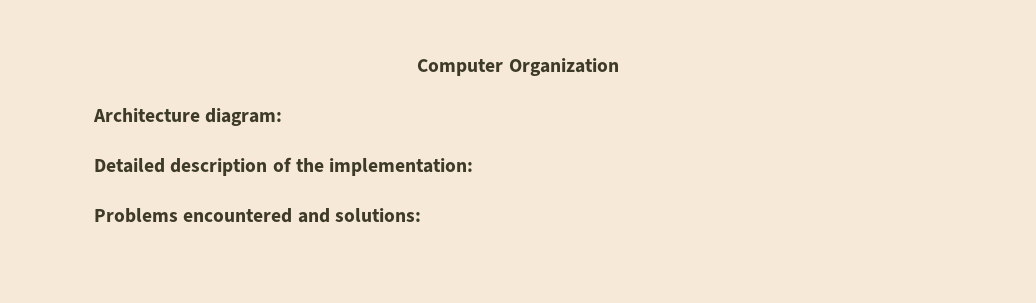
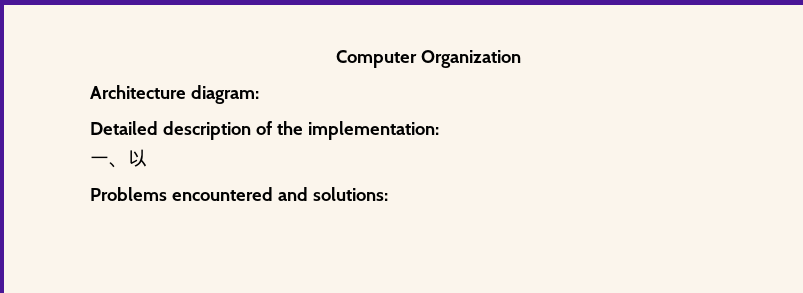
+ 一、以

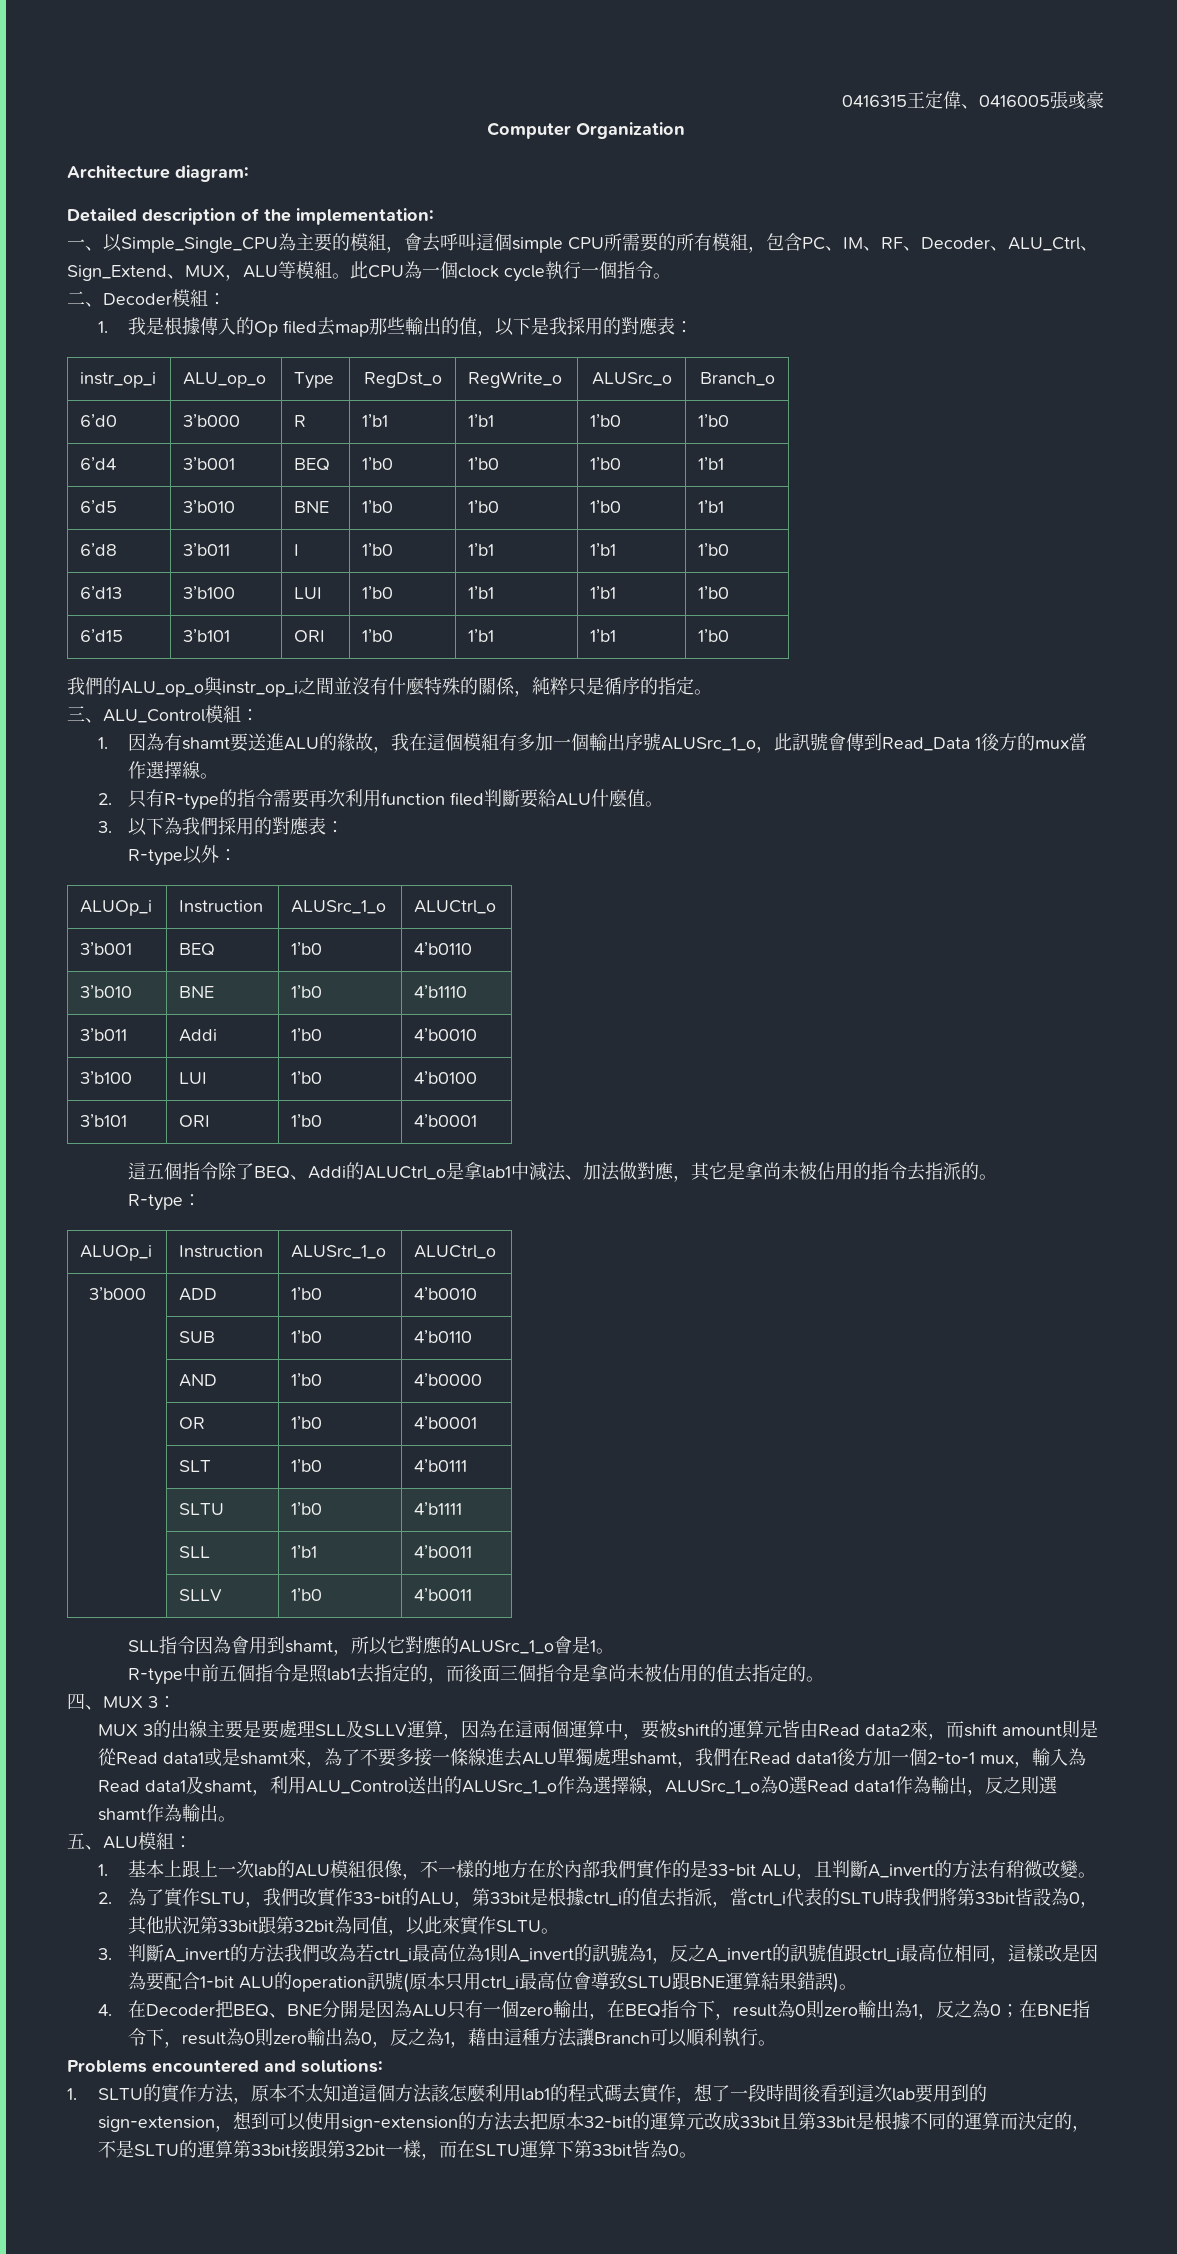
+ 0416315王定偉、0416005張彧豪
- 一、以
+ 一、以Simple_Single_CPU為主要的模組，會去呼叫這個simple CPU所需要的所有模組，包含PC、IM、RF、Decoder、ALU_Ctrl、Sign_Extend、MUX，ALU等模組。此CPU為一個clock cycle執行一個指令。
+ 二、Decoder模組：
+ 1.我是根據傳入的Op filed去map那些輸出的值，以下是我採用的對應表：
+ instr_op_i | ALU_op_o | Type | RegDst_o | RegWrite_o | ALUSrc_o | Branch_o
+ 6’d0 | 3’b000 | R | 1’b1 | 1’b1 | 1’b0 | 1’b0
+ 6’d4 | 3’b001 | BEQ | 1’b0 | 1’b0 | 1’b0 | 1’b1
+ 6’d5 | 3’b010 | BNE | 1’b0 | 1’b0 | 1’b0 | 1’b1
+ 6’d8 | 3’b011 | I | 1’b0 | 1’b1 | 1’b1 | 1’b0
+ 6’d13 | 3’b100 | LUI | 1’b0 | 1’b1 | 1’b1 | 1’b0
+ 6’d15 | 3’b101 | ORI | 1’b0 | 1’b1 | 1’b1 | 1’b0
+ 我們的ALU_op_o與instr_op_i之間並沒有什麼特殊的關係，純粹只是循序的指定。
+ 三、ALU_Control模組：
+ 1.因為有shamt要送進ALU的緣故，我在這個模組有多加一個輸出序號ALUSrc_1_o，此訊號會傳到Read_Data 1後方的mux當作選擇線。
+ 2.只有R-type的指令需要再次利用function filed判斷要給ALU什麼值。
+ 3.以下為我們採用的對應表：
+ R-type以外：
+ ALUOp_i | Instruction | ALUSrc_1_o | ALUCtrl_o
+ 3’b001 | BEQ | 1’b0 | 4’b0110
+ 3’b010 | BNE | 1’b0 | 4’b1110
+ 3’b011 | Addi | 1’b0 | 4’b0010
+ 3’b100 | LUI | 1’b0 | 4’b0100
+ 3’b101 | ORI | 1’b0 | 4’b0001
+ 這五個指令除了BEQ、Addi的ALUCtrl_o是拿lab1中減法、加法做對應，其它是拿尚未被佔用的指令去指派的。
+ R-type：
+ ALUOp_i | Instruction | ALUSrc_1_o | ALUCtrl_o
+ 3’b000 | ADD | 1’b0 | 4’b0010
+ | SUB | 1’b0 | 4’b0110
+ | AND | 1’b0 | 4’b0000
+ | OR | 1’b0 | 4’b0001
+ | SLT | 1’b0 | 4’b0111
+ | SLTU | 1’b0 | 4’b1111
+ | SLL | 1’b1 | 4’b0011
+ | SLLV | 1’b0 | 4’b0011
+ SLL指令因為會用到shamt，所以它對應的ALUSrc_1_o會是1。
+ R-type中前五個指令是照lab1去指定的，而後面三個指令是拿尚未被佔用的值去指定的。
+ 四、MUX 3：
+ MUX 3的出線主要是要處理SLL及SLLV運算，因為在這兩個運算中，要被shift的運算元皆由Read data2來，而shift amount則是從Read data1或是shamt來，為了不要多接一條線進去ALU單獨處理shamt，我們在Read data1後方加一個2-to-1 mux，輸入為Read data1及shamt，利用ALU_Control送出的ALUSrc_1_o作為選擇線，ALUSrc_1_o為0選Read data1作為輸出，反之則選shamt作為輸出。
+ 五、ALU模組：
+ 1.基本上跟上一次lab的ALU模組很像，不一樣的地方在於內部我們實作的是33-bit ALU，且判斷A_invert的方法有稍微改變。
+ 2.為了實作SLTU，我們改實作33-bit的ALU，第33bit是根據ctrl_i的值去指派，當ctrl_i代表的SLTU時我們將第33bit皆設為0，其他狀況第33bit跟第32bit為同值，以此來實作SLTU。
+ 3.判斷A_invert的方法我們改為若ctrl_i最高位為1則A_invert的訊號為1，反之A_invert的訊號值跟ctrl_i最高位相同，這樣改是因為要配合1-bit ALU的operation訊號(原本只用ctrl_i最高位會導致SLTU跟BNE運算結果錯誤)。
+ 4.在Decoder把BEQ、BNE分開是因為ALU只有一個zero輸出，在BEQ指令下，result為0則zero輸出為1，反之為0；在BNE指令下，result為0則zero輸出為0，反之為1，藉由這種方法讓Branch可以順利執行。
  Problems encountered and solutions:
+ 1. SLTU的實作方法，原本不太知道這個方法該怎麼利用lab1的程式碼去實作，想了一段時間後看到這次lab要用到的sign-extension，想到可以使用sign-extension的方法去把原本32-bit的運算元改成33bit且第33bit是根據不同的運算而決定的，不是SLTU的運算第33bit接跟第32bit一樣，而在SLTU運算下第33bit皆為0。

